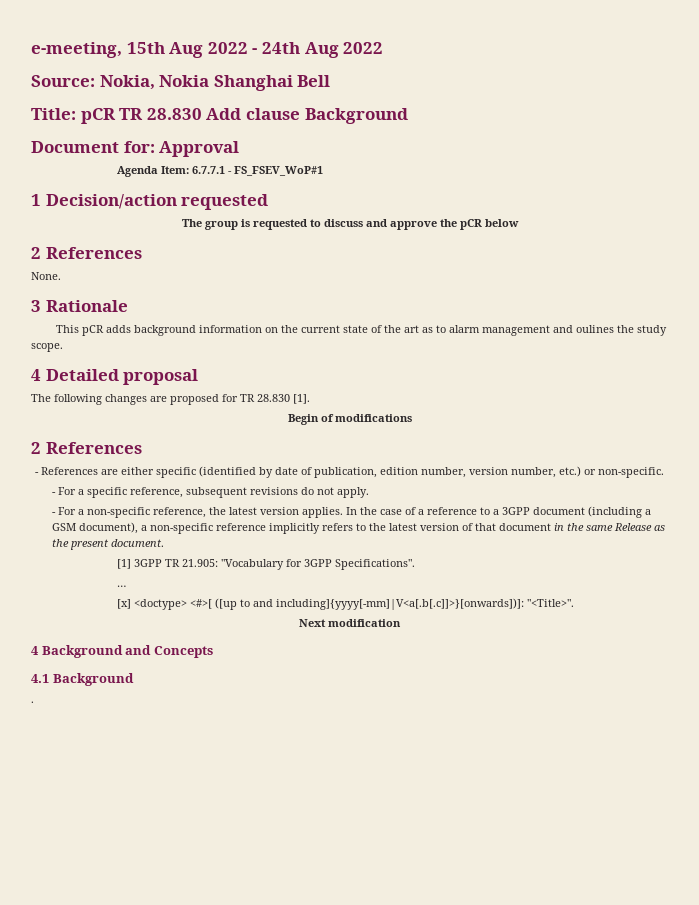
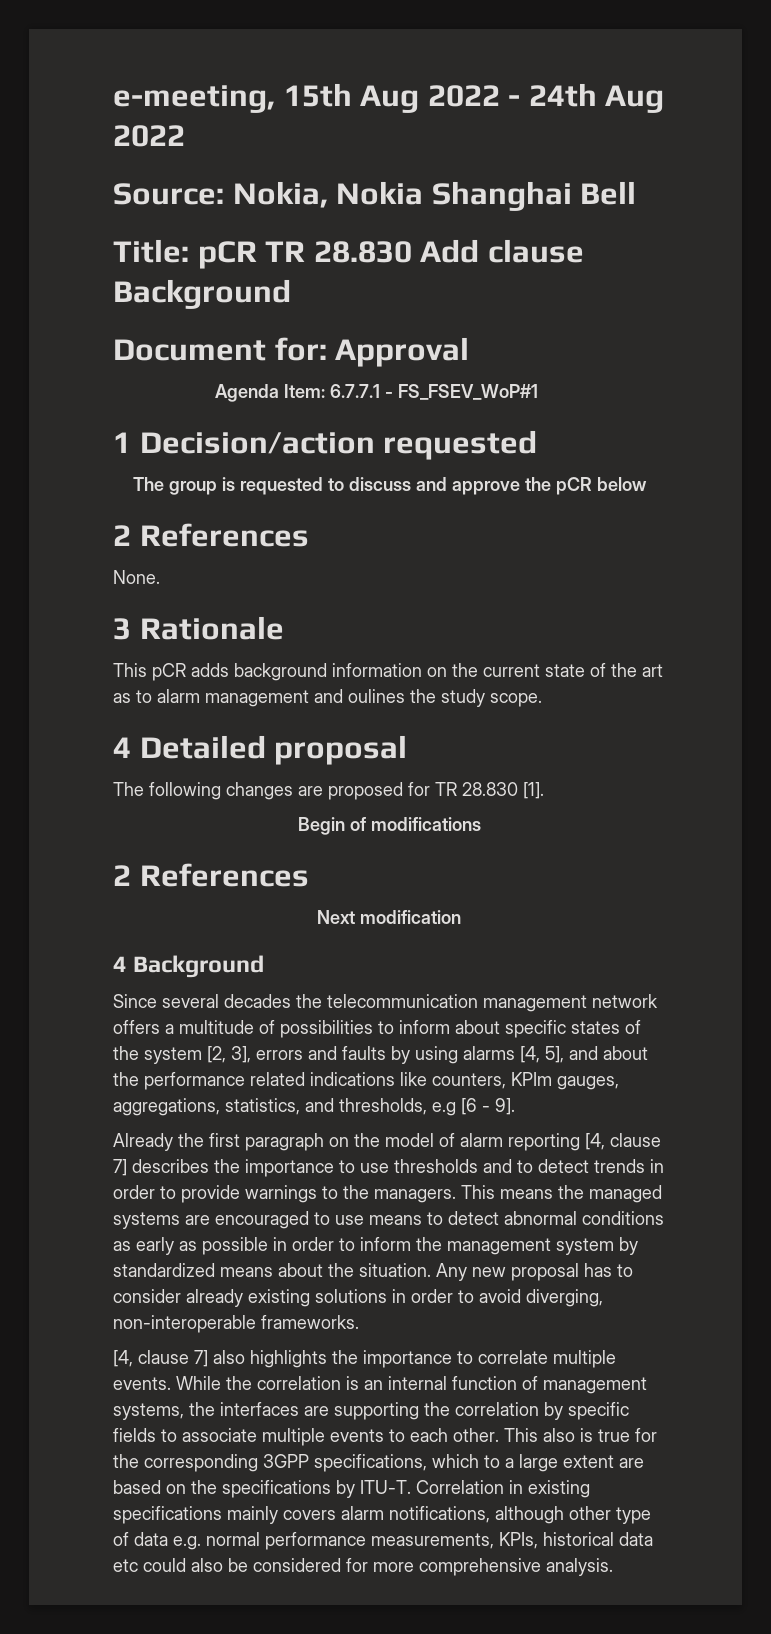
- - References are either specific (identified by date of publication, edition number, version number, etc.) or non-specific.
- - For a specific reference, subsequent revisions do not apply.
- - For a non-specific reference, the latest version applies. In the case of a reference to a 3GPP document (including a GSM document), a non-specific reference implicitly refers to the latest version of that document in the same Release as the present document.
- [1] 3GPP TR 21.905: "Vocabulary for 3GPP Specifications".
- …
- [x] <doctype> <#>[ ([up to and including]{yyyy[-mm]|V<a[.b[.c]]>}[onwards])]: "<Title>".
  Next modification
- 4 Background and Concepts
- 4.1 Background
- .
+ 4 Background
+ Since several decades the telecommunication management network offers a multitude of possibilities to inform about specific states of the system [2, 3], errors and faults by using alarms [4, 5], and about the performance related indications like counters, KPIm gauges, aggregations, statistics, and thresholds, e.g [6 - 9].
+ Already the first paragraph on the model of alarm reporting [4, clause 7] describes the importance to use thresholds and to detect trends in order to provide warnings to the managers. This means the managed systems are encouraged to use means to detect abnormal conditions as early as possible in order to inform the management system by standardized means about the situation. Any new proposal has to consider already existing solutions in order to avoid diverging, non-interoperable frameworks.
+ [4, clause 7] also highlights the importance to correlate multiple events. While the correlation is an internal function of management systems, the interfaces are supporting the correlation by specific fields to associate multiple events to each other. This also is true for the corresponding 3GPP specifications, which to a large extent are based on the specifications by ITU-T. Correlation in existing specifications mainly covers alarm notifications, although other type of data e.g. normal performance measurements, KPIs, historical data etc could also be considered for more comprehensive analysis.

